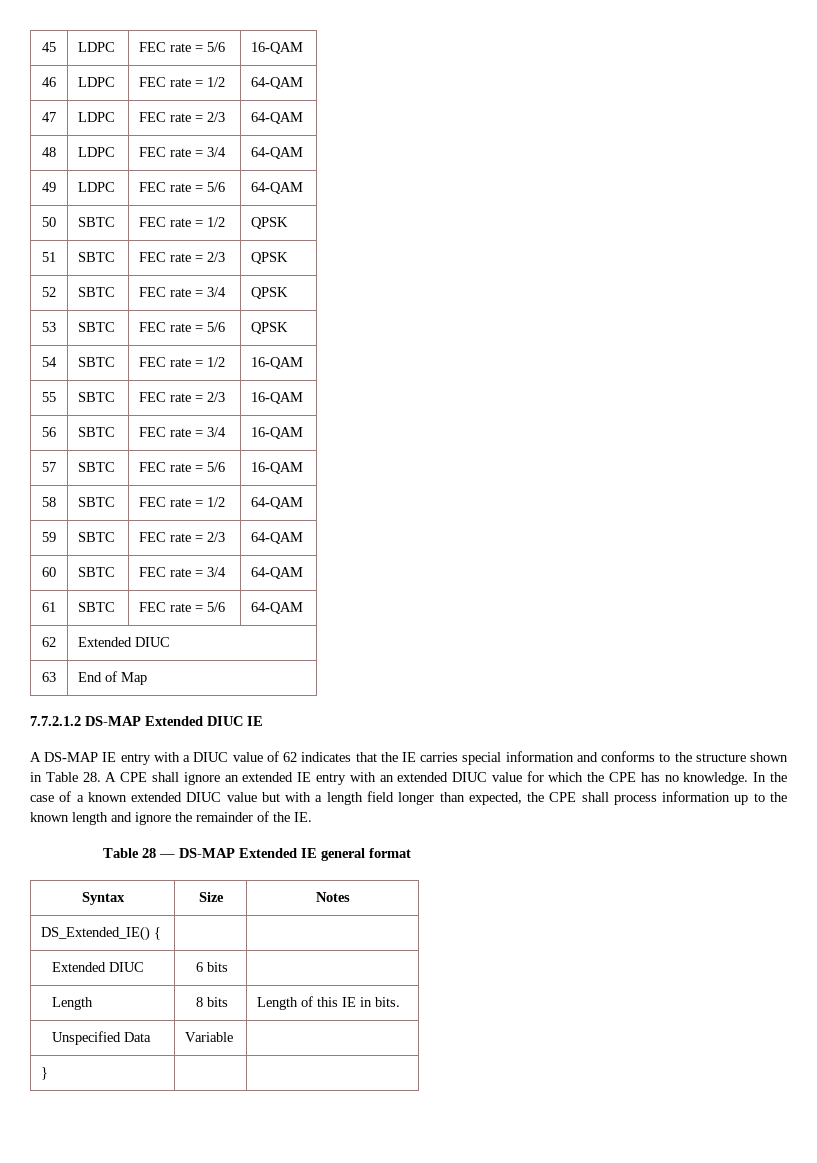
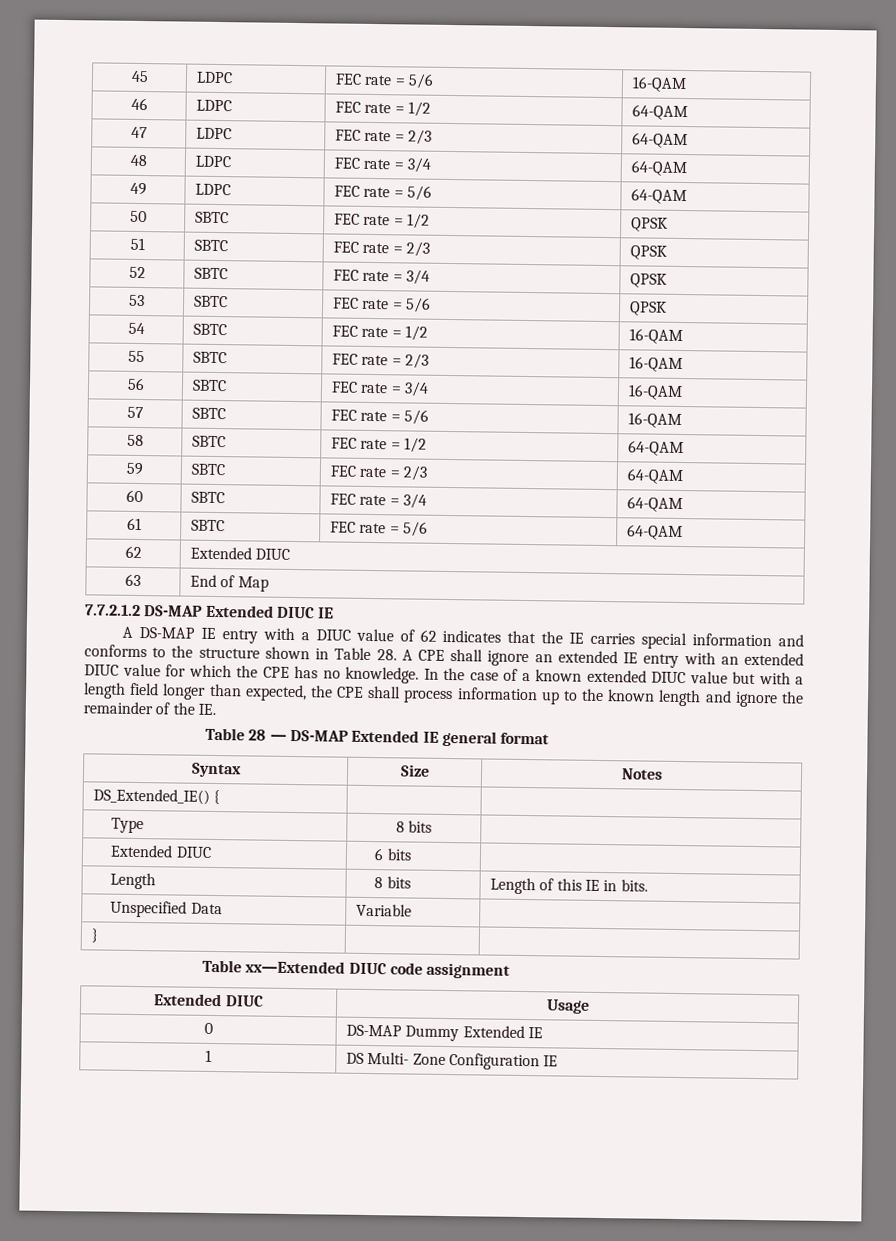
+ Type | 8 bits |
+ Table xx—Extended DIUC code assignment
+ Extended DIUC | Usage
+ 0 | DS-MAP Dummy Extended IE
+ 1 | DS Multi- Zone Configuration IE

